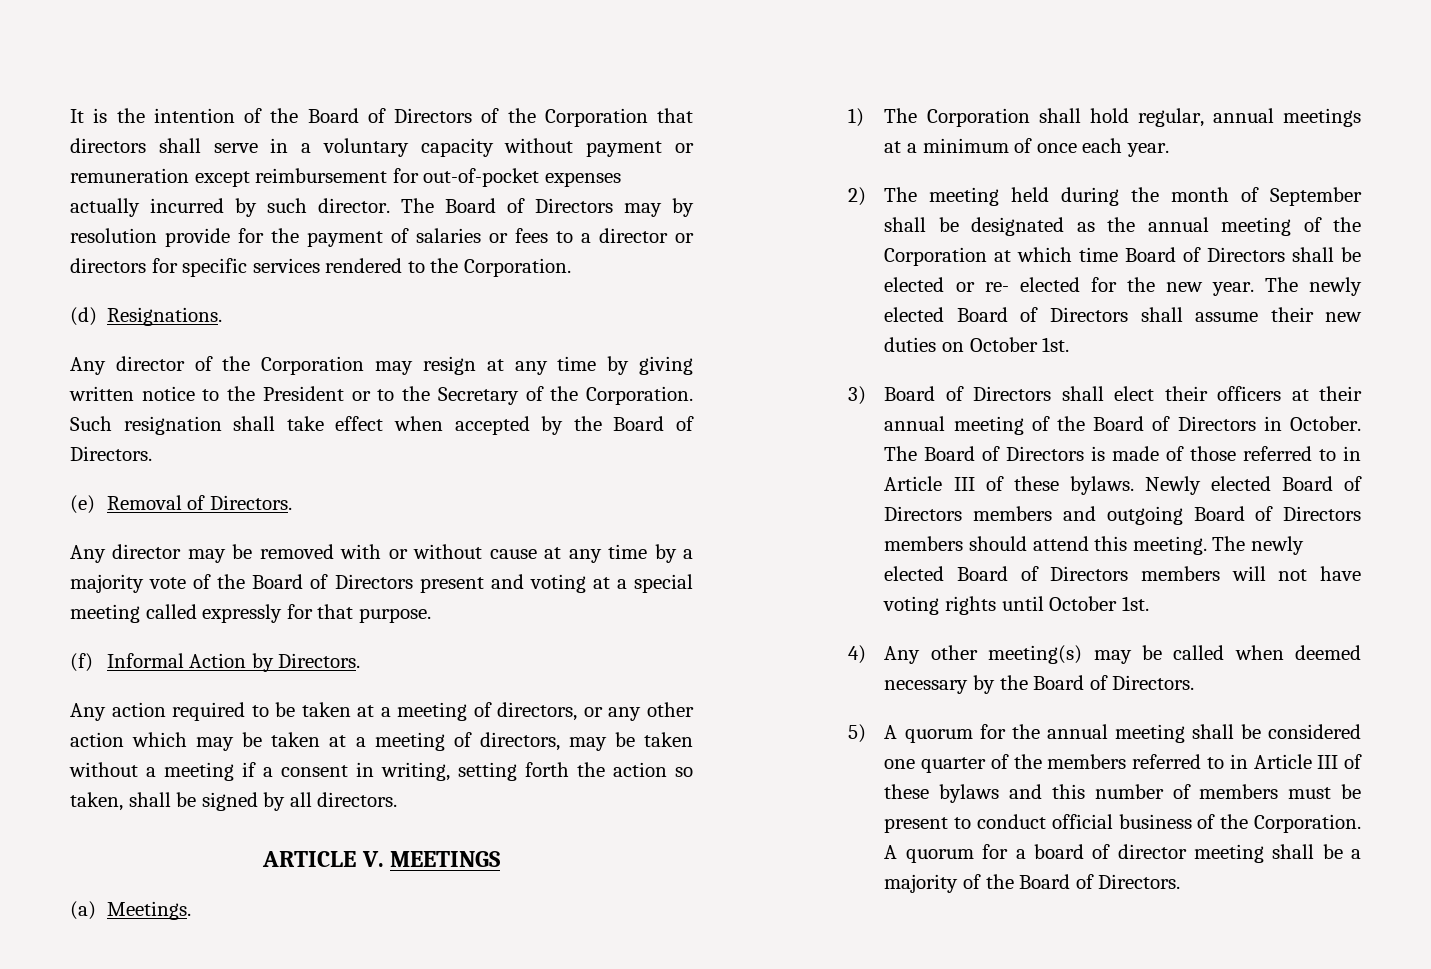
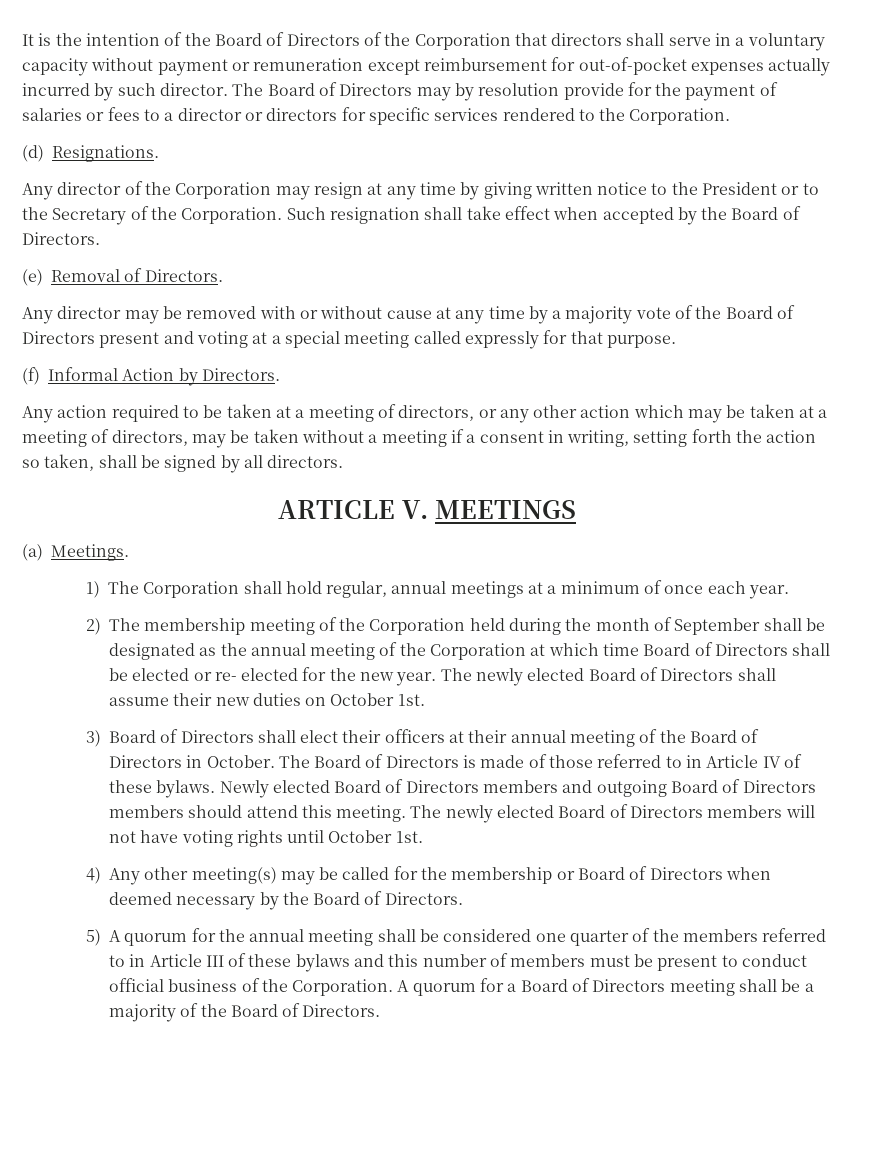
- 2) The meeting held during the month of September shall be designated as the annual meeting of the Corporation at which time Board of Directors shall be elected or re- elected for the new year.
+ 2) The membership meeting of the Corporation held during the month of September shall be designated as the annual meeting of the Corporation at which time Board of Directors shall be elected or re- elected for the new year.
- The Board of Directors is made of those referred to in Article III of these bylaws.
+ The Board of Directors is made of those referred to in Article IV of these bylaws.
- 4) Any other meeting(s) may be called when deemed necessary by the Board of Directors.
+ 4) Any other meeting(s) may be called for the membership or Board of Directors when deemed necessary by the Board of Directors.
- A quorum for a board of director meeting shall be a majority of the Board of Directors.
+ A quorum for a Board of Directors meeting shall be a majority of the Board of Directors.

